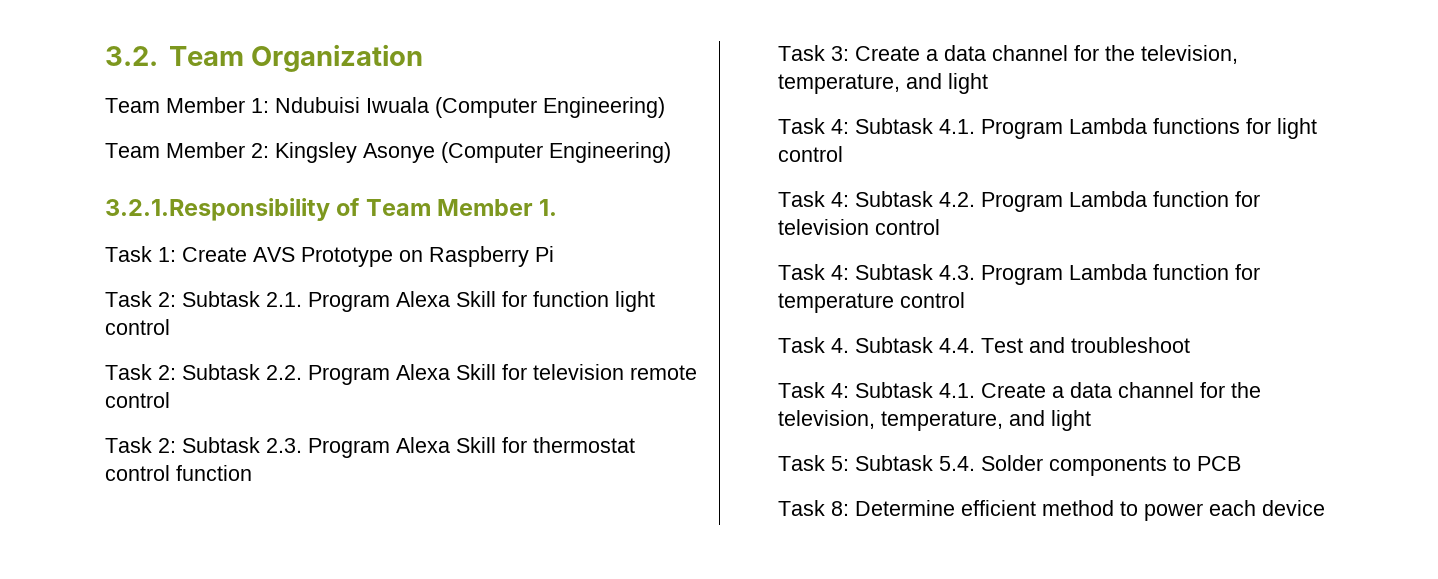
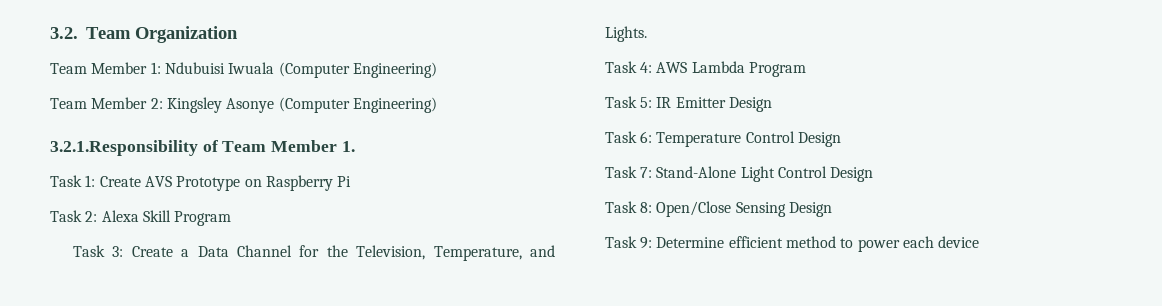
- Task 2: Subtask 2.1. Program Alexa Skill for function light control
- Task 2: Subtask 2.2. Program Alexa Skill for television remote control
- Task 2: Subtask 2.3. Program Alexa Skill for thermostat control function
- Task 3: Create a data channel for the television, temperature, and light
- Task 4: Subtask 4.1. Program Lambda functions for light control
- Task 4: Subtask 4.2. Program Lambda function for television control
- Task 4: Subtask 4.3. Program Lambda function for temperature control
- Task 4. Subtask 4.4. Test and troubleshoot
- Task 4: Subtask 4.1. Create a data channel for the television, temperature, and light
- Task 5: Subtask 5.4. Solder components to PCB
- Task 8: Determine efficient method to power each device
+ Task 2: Alexa Skill Program
+ Task 3: Create a Data Channel for the Television, Temperature, and Lights.
+ Task 4: AWS Lambda Program
+ Task 5: IR Emitter Design
+ Task 6: Temperature Control Design
+ Task 7: Stand-Alone Light Control Design
+ Task 8: Open/Close Sensing Design
+ Task 9: Determine efficient method to power each device

